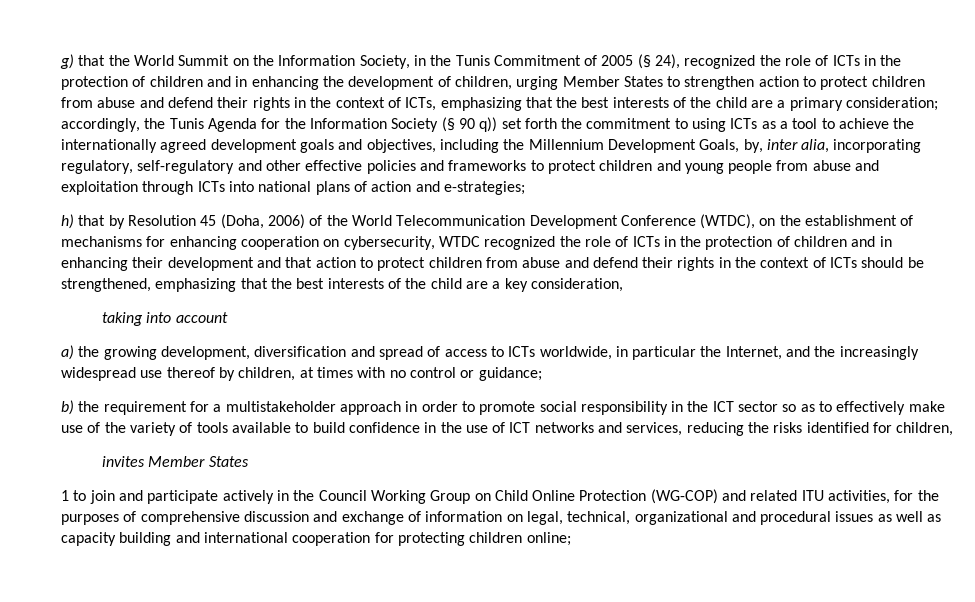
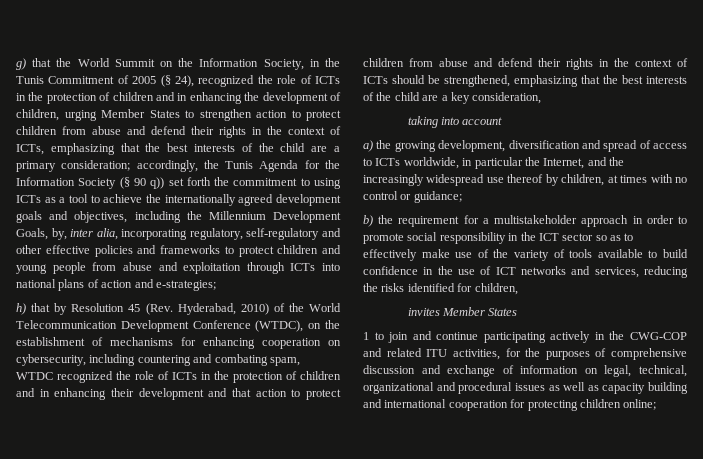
- h) that by Resolution 45 (Doha, 2006) of the World Telecommunication Development Conference (WTDC), on the establishment of mechanisms for enhancing cooperation on cybersecurity, WTDC recognized the role of ICTs in the protection of children and in enhancing their development and that action to protect children from abuse and defend their rights in the context of ICTs should be strengthened, emphasizing that the best interests of the child are a key consideration,
+ h) that by Resolution 45 (Rev. Hyderabad, 2010) of the World Telecommunication Development Conference (WTDC), on the establishment of mechanisms for enhancing cooperation on cybersecurity, including countering and combating spam, WTDC recognized the role of ICTs in the protection of children and in enhancing their development and that action to protect children from abuse and defend their rights in the context of ICTs should be strengthened, emphasizing that the best interests of the child are a key consideration,
- 1 to join and participate actively in the Council Working Group on Child Online Protection (WG-COP) and related ITU activities, for the purposes of comprehensive discussion and exchange of information on legal, technical, organizational and procedural issues as well as capacity building and international cooperation for protecting children online;
+ 1 to join and continue participating actively in the CWG-COP and related ITU activities, for the purposes of comprehensive discussion and exchange of information on legal, technical, organizational and procedural issues as well as capacity building and international cooperation for protecting children online;

